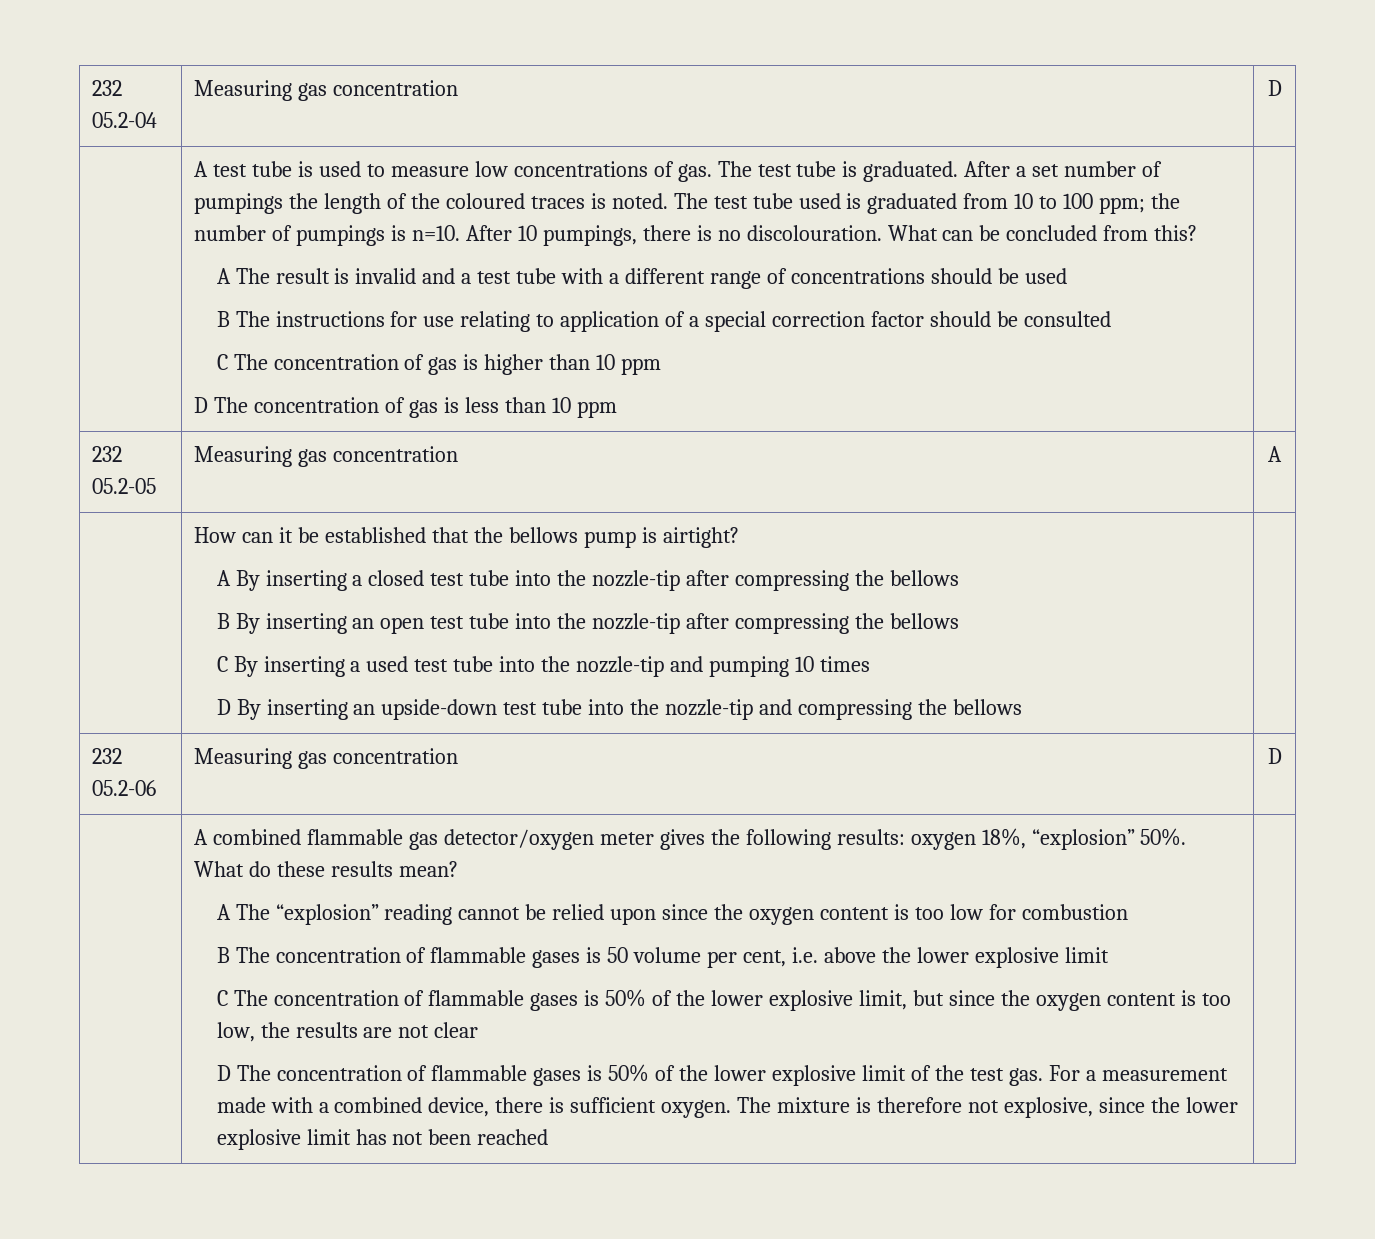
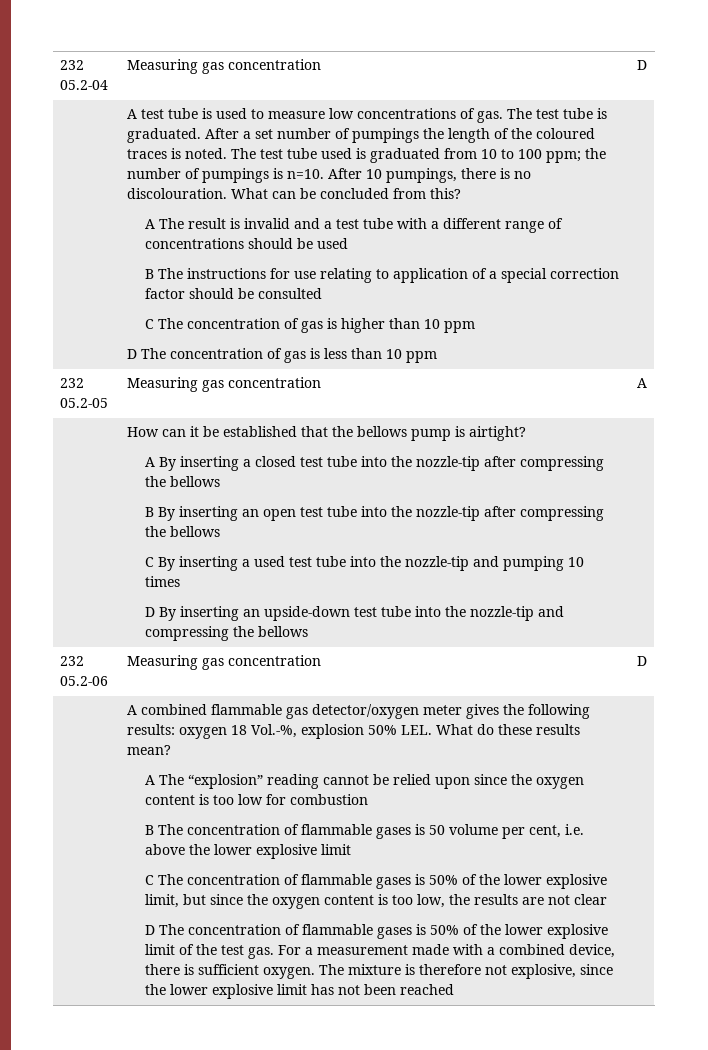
- A combined flammable gas detector/oxygen meter gives the following results: oxygen 18%, “explosion” 50%. What do these results mean?
+ A combined flammable gas detector/oxygen meter gives the following results: oxygen 18 Vol.-%, explosion 50% LEL. What do these results mean?

